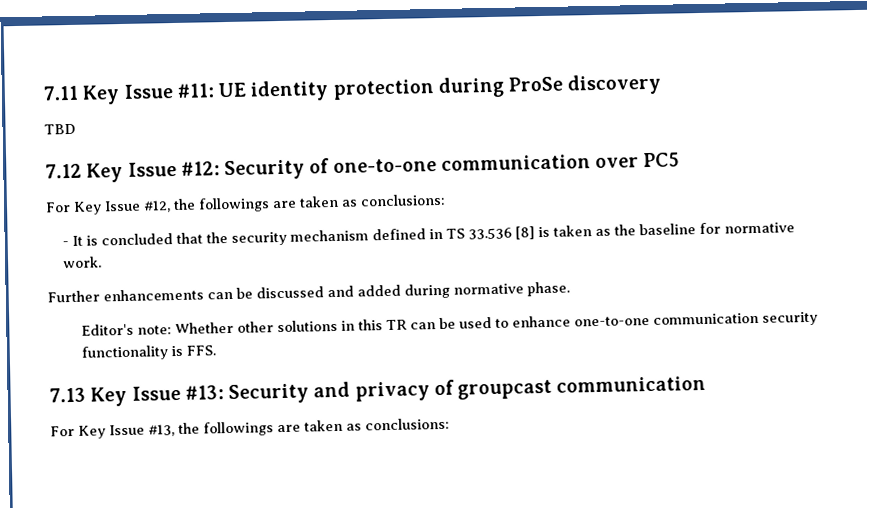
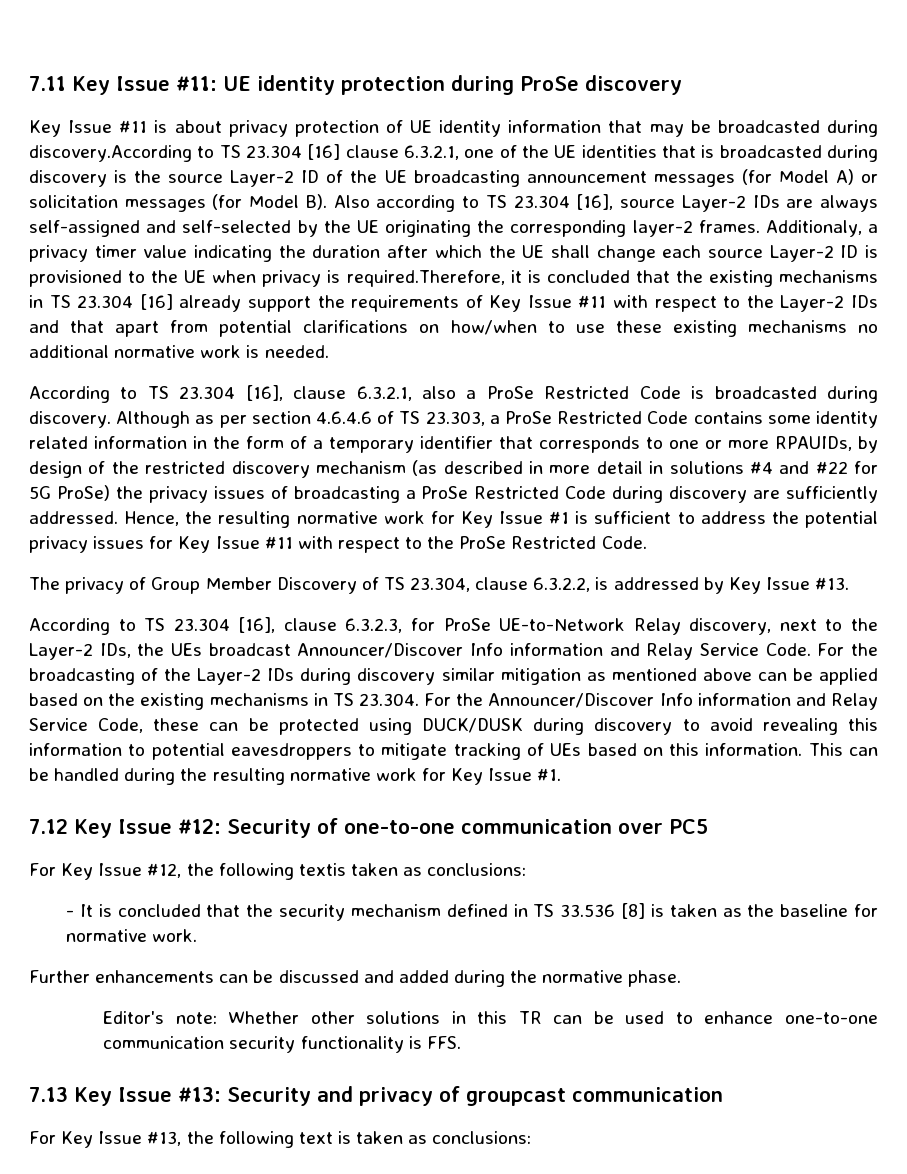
- TBD
+ Key Issue #11 is about privacy protection of UE identity information that may be broadcasted during discovery.According to TS 23.304 [16] clause 6.3.2.1, one of the UE identities that is broadcasted during discovery is the source Layer-2 ID of the UE broadcasting announcement messages (for Model A) or solicitation messages (for Model B). Also according to TS 23.304 [16], source Layer-2 IDs are always self-assigned and self-selected by the UE originating the corresponding layer-2 frames. Additionaly, a privacy timer value indicating the duration after which the UE shall change each source Layer-2 ID is provisioned to the UE when privacy is required.Therefore, it is concluded that the existing mechanisms in TS 23.304 [16] already support the requirements of Key Issue #11 with respect to the Layer-2 IDs and that apart from potential clarifications on how/when to use these existing mechanisms no additional normative work is needed.
+ According to TS 23.304 [16], clause 6.3.2.1, also a ProSe Restricted Code is broadcasted during discovery. Although as per section 4.6.4.6 of TS 23.303, a ProSe Restricted Code contains some identity related information in the form of a temporary identifier that corresponds to one or more RPAUIDs, by design of the restricted discovery mechanism (as described in more detail in solutions #4 and #22 for 5G ProSe) the privacy issues of broadcasting a ProSe Restricted Code during discovery are sufficiently addressed. Hence, the resulting normative work for Key Issue #1 is sufficient to address the potential privacy issues for Key Issue #11 with respect to the ProSe Restricted Code.
+ The privacy of Group Member Discovery of TS 23.304, clause 6.3.2.2, is addressed by Key Issue #13.
+ According to TS 23.304 [16], clause 6.3.2.3, for ProSe UE-to-Network Relay discovery, next to the Layer-2 IDs, the UEs broadcast Announcer/Discover Info information and Relay Service Code. For the broadcasting of the Layer-2 IDs during discovery similar mitigation as mentioned above can be applied based on the existing mechanisms in TS 23.304. For the Announcer/Discover Info information and Relay Service Code, these can be protected using DUCK/DUSK during discovery to avoid revealing this information to potential eavesdroppers to mitigate tracking of UEs based on this information. This can be handled during the resulting normative work for Key Issue #1.
- For Key Issue #12, the followings are taken as conclusions:
+ For Key Issue #12, the following textis taken as conclusions:
- Further enhancements can be discussed and added during normative phase.
+ Further enhancements can be discussed and added during the normative phase.
- For Key Issue #13, the followings are taken as conclusions:
+ For Key Issue #13, the following text is taken as conclusions:

